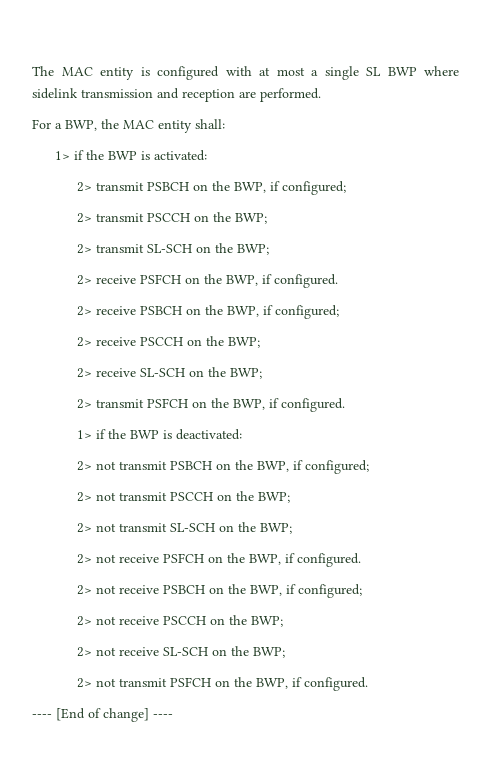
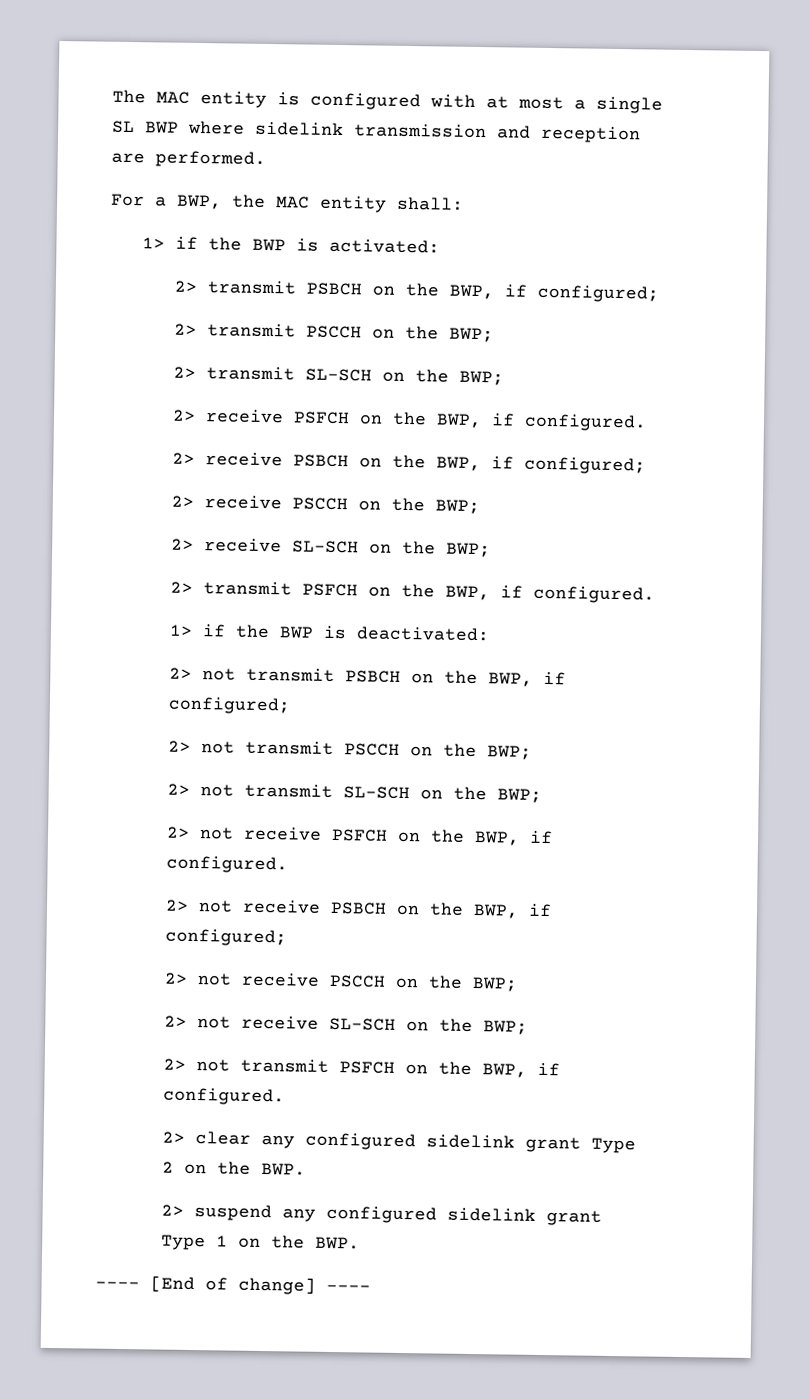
+ 2> clear any configured sidelink grant Type 2 on the BWP.
+ 2> suspend any configured sidelink grant Type 1 on the BWP.

